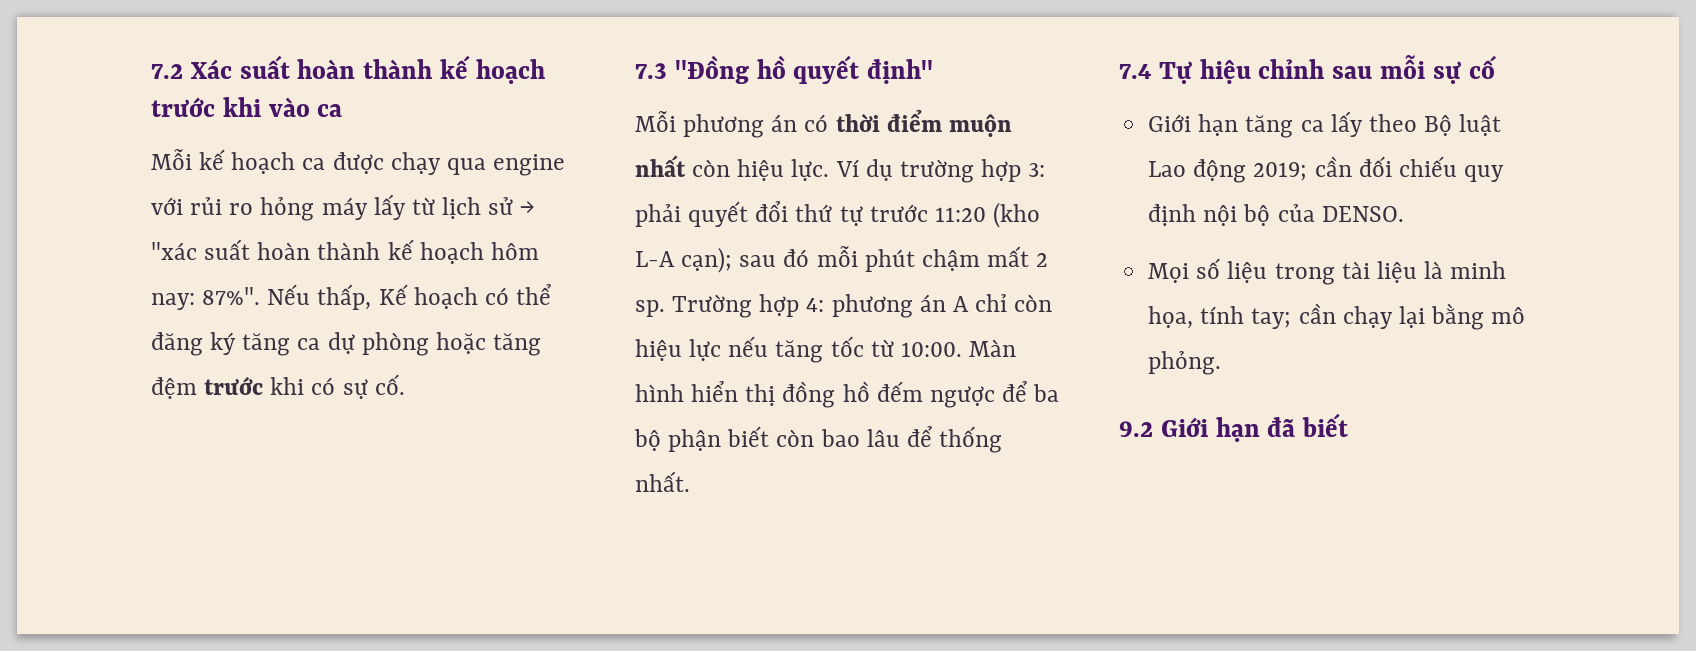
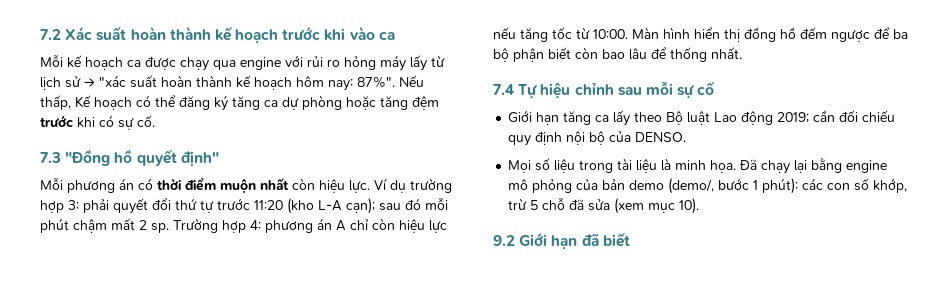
- Mọi số liệu trong tài liệu là minh họa, tính tay; cần chạy lại bằng mô phỏng.
+ Mọi số liệu trong tài liệu là minh họa. Đã chạy lại bằng engine mô phỏng của bản demo (demo/, bước 1 phút): các con số khớp, trừ 5 chỗ đã sửa (xem mục 10).

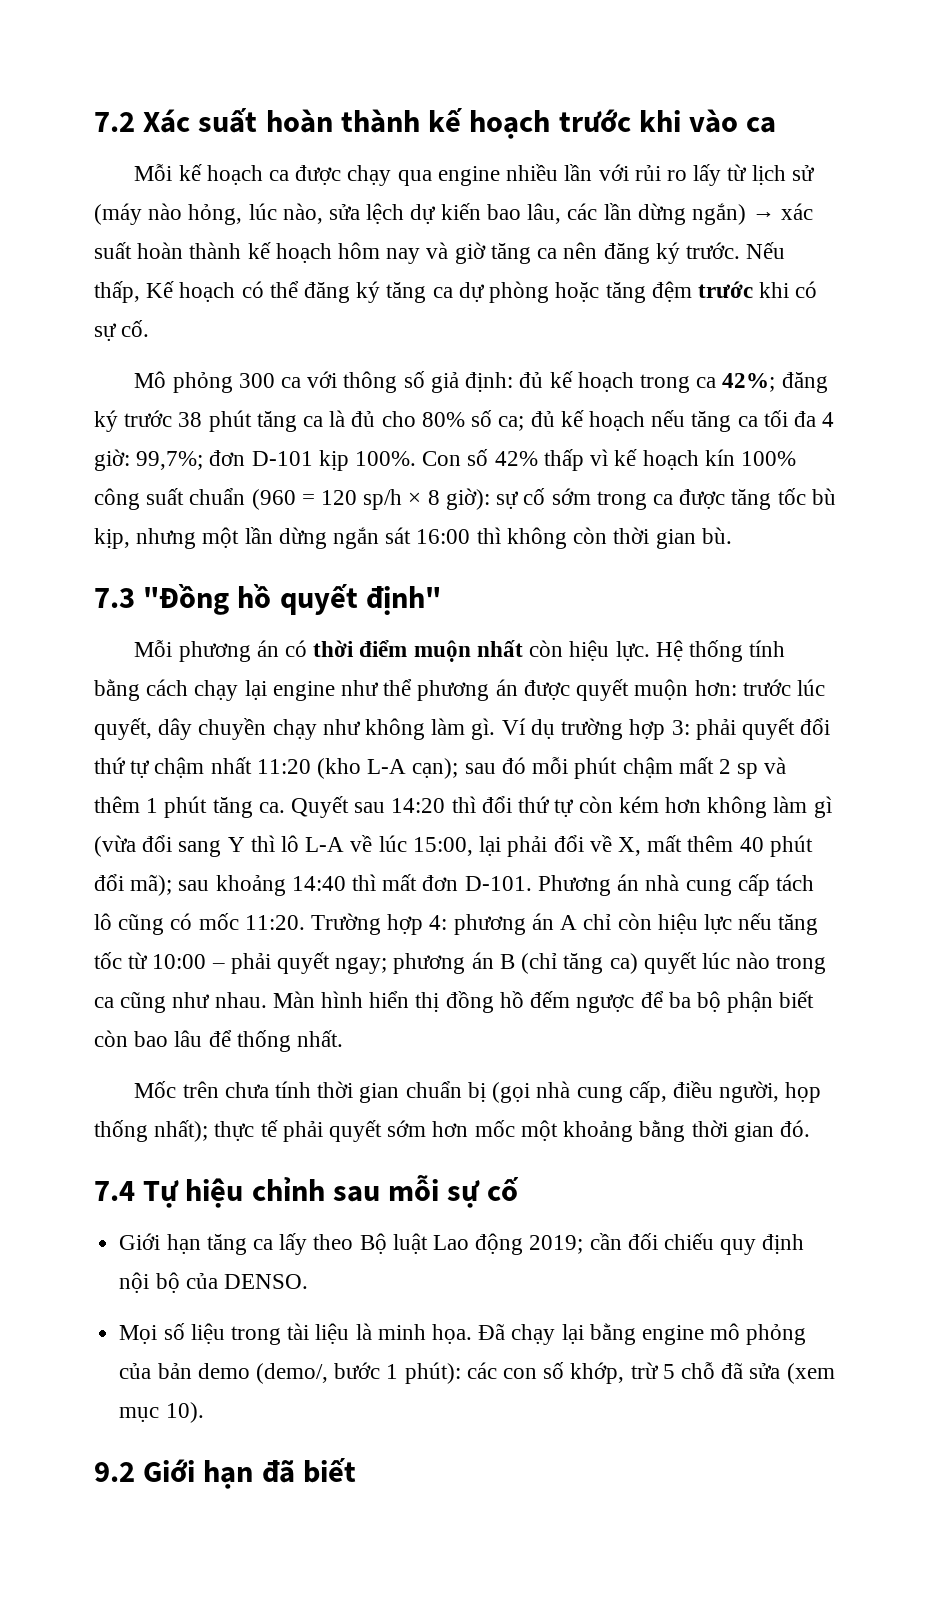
- Mỗi kế hoạch ca được chạy qua engine với rủi ro hỏng máy lấy từ lịch sử → "xác suất hoàn thành kế hoạch hôm nay: 87%".
+ Mỗi kế hoạch ca được chạy qua engine nhiều lần với rủi ro lấy từ lịch sử (máy nào hỏng, lúc nào, sửa lệch dự kiến bao lâu, các lần dừng ngắn) → xác suất hoàn thành kế hoạch hôm nay và giờ tăng ca nên đăng ký trước.
+ Mô phỏng 300 ca với thông số giả định: đủ kế hoạch trong ca 42%; đăng ký trước 38 phút tăng ca là đủ cho 80% số ca; đủ kế hoạch nếu tăng ca tối đa 4 giờ: 99,7%; đơn D-101 kịp 100%. Con số 42% thấp vì kế hoạch kín 100% công suất chuẩn (960 = 120 sp/h × 8 giờ): sự cố sớm trong ca được tăng tốc bù kịp, nhưng một lần dừng ngắn sát 16:00 thì không còn thời gian bù.
+ Hệ thống tính bằng cách chạy lại engine như thể phương án được quyết muộn hơn: trước lúc quyết, dây chuyền chạy như không làm gì.
- Ví dụ trường hợp 3: phải quyết đổi thứ tự trước 11:20 (kho L-A cạn); sau đó mỗi phút chậm mất 2 sp.
+ Ví dụ trường hợp 3: phải quyết đổi thứ tự chậm nhất 11:20 (kho L-A cạn); sau đó mỗi phút chậm mất 2 sp và thêm 1 phút tăng ca. Quyết sau 14:20 thì đổi thứ tự còn kém hơn không làm gì (vừa đổi sang Y thì lô L-A về lúc 15:00, lại phải đổi về X, mất thêm 40 phút đổi mã); sau khoảng 14:40 thì mất đơn D-101. Phương án nhà cung cấp tách lô cũng có mốc 11:20.
- Trường hợp 4: phương án A chỉ còn hiệu lực nếu tăng tốc từ 10:00.
+ Trường hợp 4: phương án A chỉ còn hiệu lực nếu tăng tốc từ 10:00 – phải quyết ngay; phương án B (chỉ tăng ca) quyết lúc nào trong ca cũng như nhau.
+ Mốc trên chưa tính thời gian chuẩn bị (gọi nhà cung cấp, điều người, họp thống nhất); thực tế phải quyết sớm hơn mốc một khoảng bằng thời gian đó.

